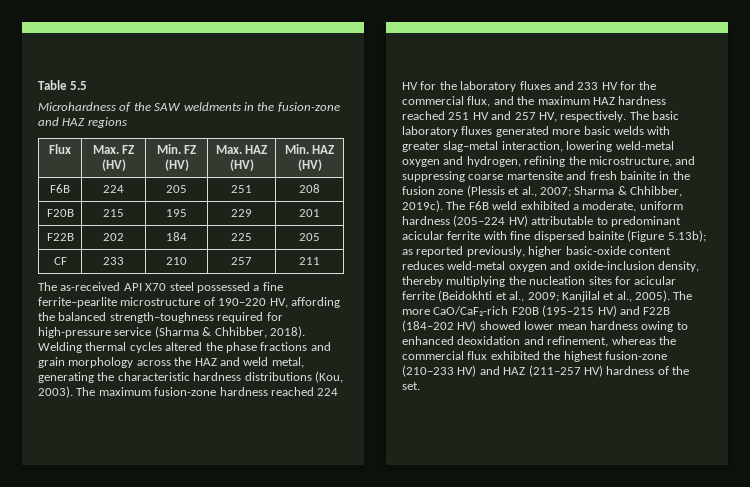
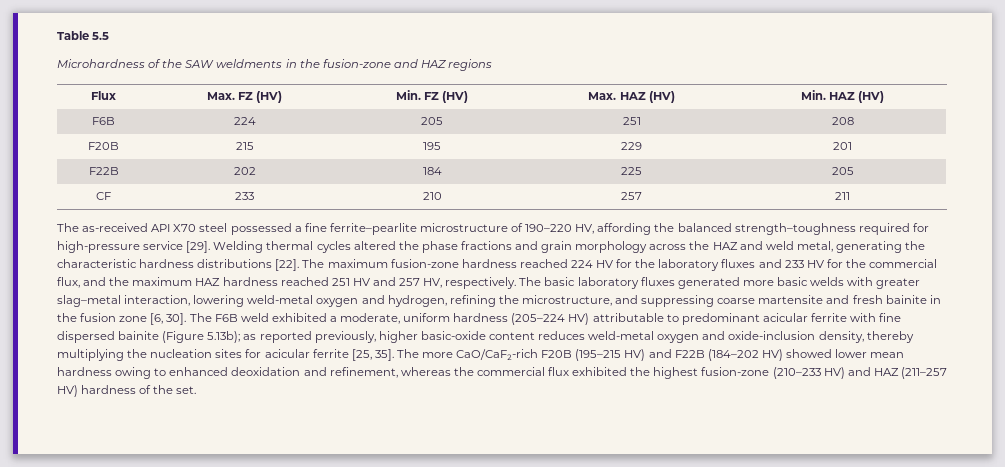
- The as-received API X70 steel possessed a fine ferrite–pearlite microstructure of 190–220 HV, affording the balanced strength–toughness required for high-pressure service (Sharma & Chhibber, 2018).
+ The as-received API X70 steel possessed a fine ferrite–pearlite microstructure of 190–220 HV, affording the balanced strength–toughness required for high-pressure service [29].
- Welding thermal cycles altered the phase fractions and grain morphology across the HAZ and weld metal, generating the characteristic hardness distributions (Kou, 2003).
+ Welding thermal cycles altered the phase fractions and grain morphology across the HAZ and weld metal, generating the characteristic hardness distributions [22].
- The basic laboratory fluxes generated more basic welds with greater slag–metal interaction, lowering weld-metal oxygen and hydrogen, refining the microstructure, and suppressing coarse martensite and fresh bainite in the fusion zone (Plessis et al., 2007; Sharma & Chhibber, 2019c).
+ The basic laboratory fluxes generated more basic welds with greater slag–metal interaction, lowering weld-metal oxygen and hydrogen, refining the microstructure, and suppressing coarse martensite and fresh bainite in the fusion zone [6, 30].
- The F6B weld exhibited a moderate, uniform hardness (205–224 HV) attributable to predominant acicular ferrite with fine dispersed bainite (Figure 5.13b); as reported previously, higher basic-oxide content reduces weld-metal oxygen and oxide-inclusion density, thereby multiplying the nucleation sites for acicular ferrite (Beidokhti et al., 2009; Kanjilal et al., 2005).
+ The F6B weld exhibited a moderate, uniform hardness (205–224 HV) attributable to predominant acicular ferrite with fine dispersed bainite (Figure 5.13b); as reported previously, higher basic-oxide content reduces weld-metal oxygen and oxide-inclusion density, thereby multiplying the nucleation sites for acicular ferrite [25, 35].

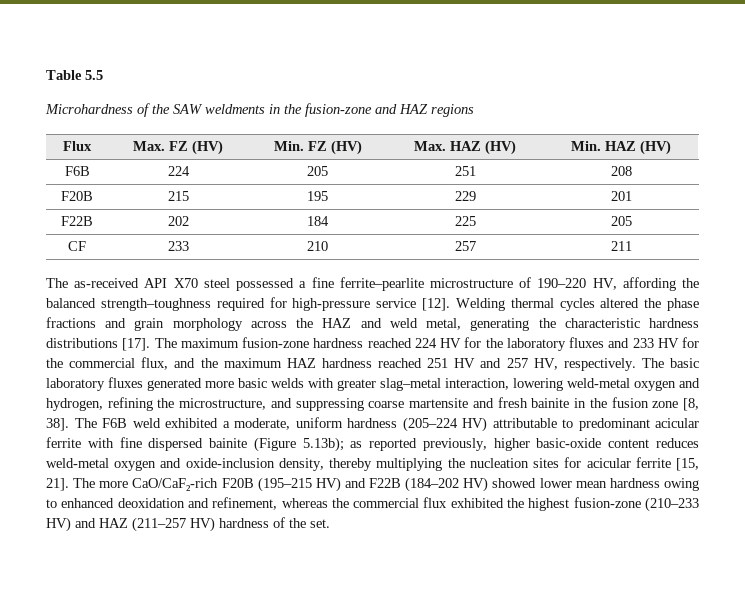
- The as-received API X70 steel possessed a fine ferrite–pearlite microstructure of 190–220 HV, affording the balanced strength–toughness required for high-pressure service [29].
+ The as-received API X70 steel possessed a fine ferrite–pearlite microstructure of 190–220 HV, affording the balanced strength–toughness required for high-pressure service [12].
- Welding thermal cycles altered the phase fractions and grain morphology across the HAZ and weld metal, generating the characteristic hardness distributions [22].
+ Welding thermal cycles altered the phase fractions and grain morphology across the HAZ and weld metal, generating the characteristic hardness distributions [17].
- The basic laboratory fluxes generated more basic welds with greater slag–metal interaction, lowering weld-metal oxygen and hydrogen, refining the microstructure, and suppressing coarse martensite and fresh bainite in the fusion zone [6, 30].
+ The basic laboratory fluxes generated more basic welds with greater slag–metal interaction, lowering weld-metal oxygen and hydrogen, refining the microstructure, and suppressing coarse martensite and fresh bainite in the fusion zone [8, 38].
- The F6B weld exhibited a moderate, uniform hardness (205–224 HV) attributable to predominant acicular ferrite with fine dispersed bainite (Figure 5.13b); as reported previously, higher basic-oxide content reduces weld-metal oxygen and oxide-inclusion density, thereby multiplying the nucleation sites for acicular ferrite [25, 35].
+ The F6B weld exhibited a moderate, uniform hardness (205–224 HV) attributable to predominant acicular ferrite with fine dispersed bainite (Figure 5.13b); as reported previously, higher basic-oxide content reduces weld-metal oxygen and oxide-inclusion density, thereby multiplying the nucleation sites for acicular ferrite [15, 21].

